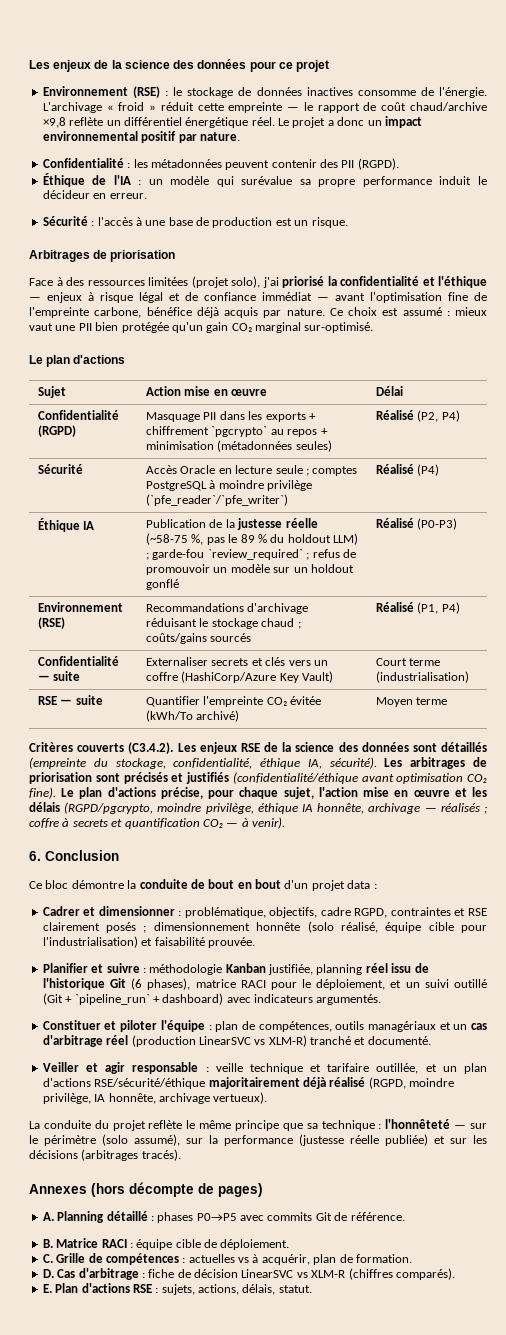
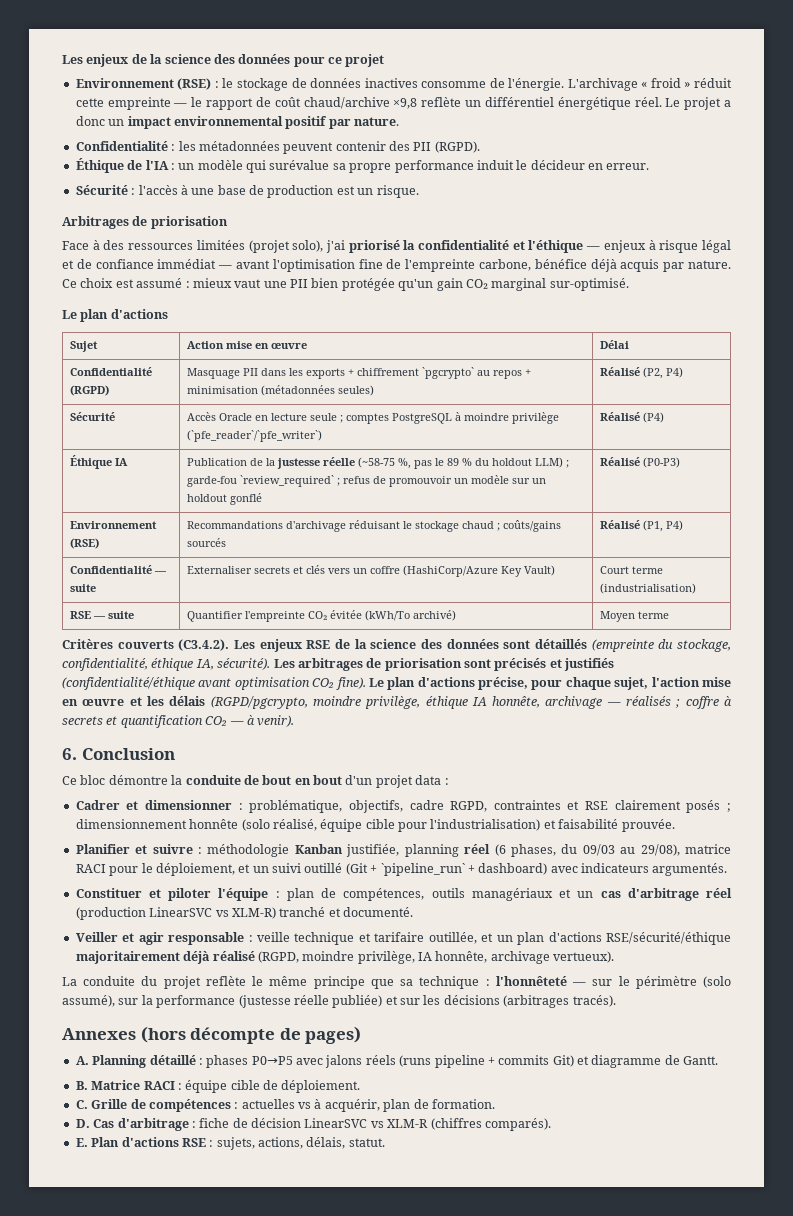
- Planifier et suivre : méthodologie Kanban justifiée, planning réel issu de l'historique Git (6 phases), matrice RACI pour le déploiement, et un suivi outillé (Git + `pipeline_run` + dashboard) avec indicateurs argumentés.
+ Planifier et suivre : méthodologie Kanban justifiée, planning réel (6 phases, du 09/03 au 29/08), matrice RACI pour le déploiement, et un suivi outillé (Git + `pipeline_run` + dashboard) avec indicateurs argumentés.
- A. Planning détaillé : phases P0→P5 avec commits Git de référence.
+ A. Planning détaillé : phases P0→P5 avec jalons réels (runs pipeline + commits Git) et diagramme de Gantt.

